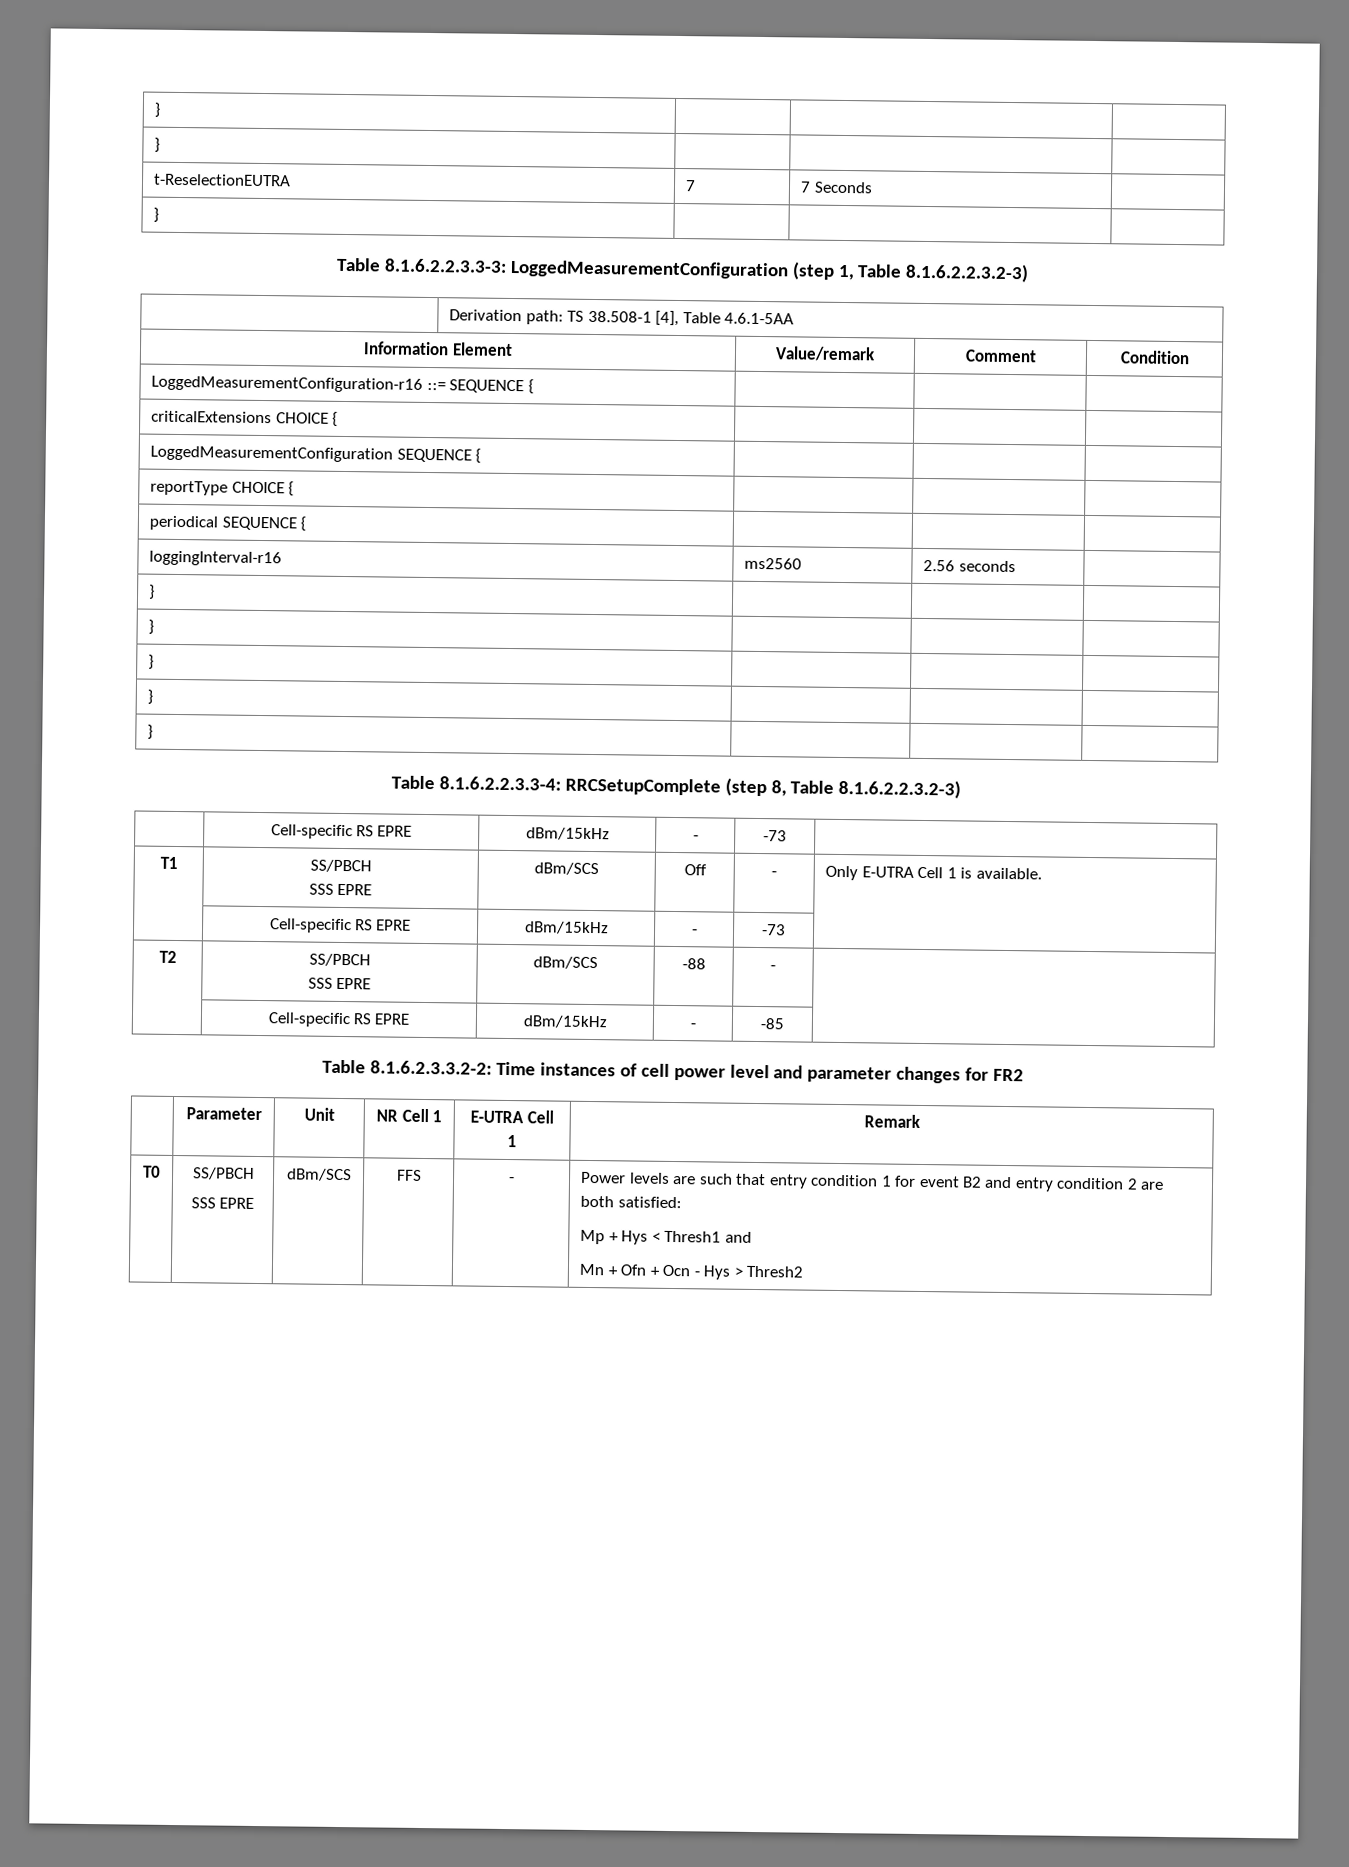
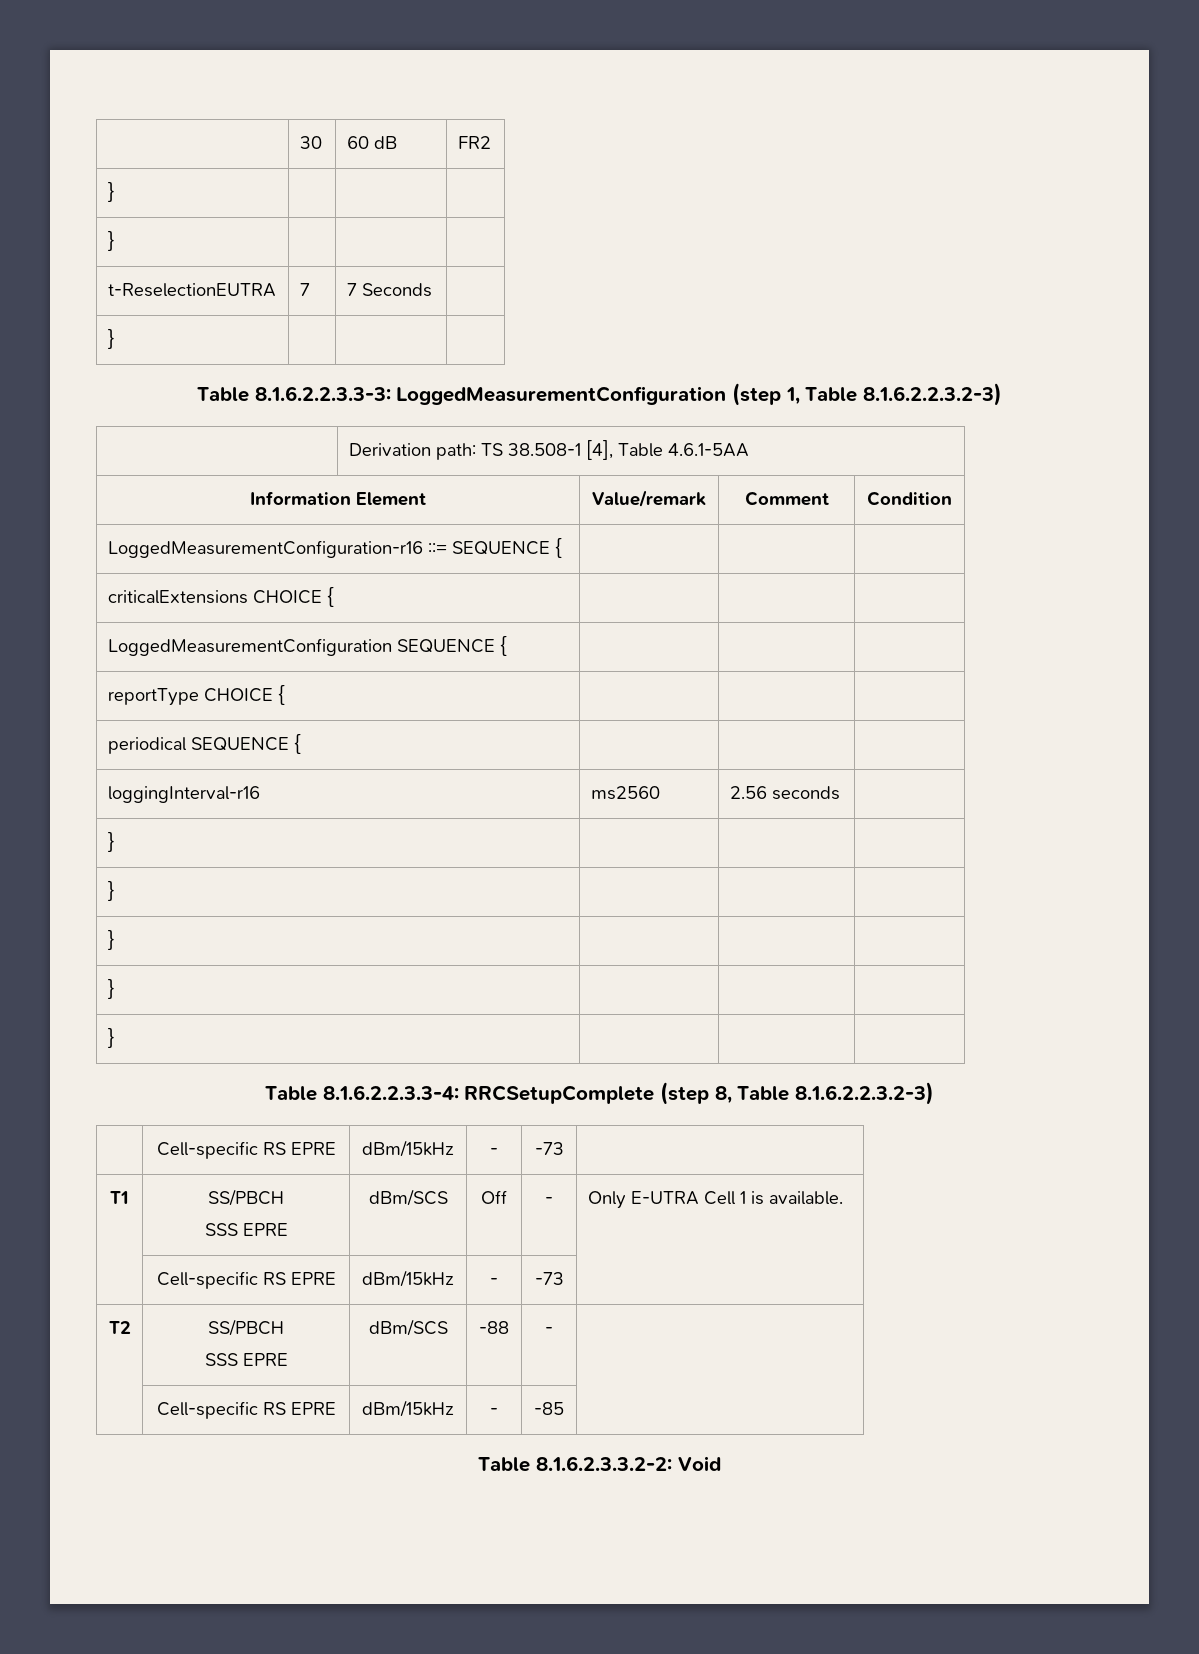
+ | 30 | 60 dB | FR2
- Table 8.1.6.2.3.3.2-2: Time instances of cell power level and parameter changes for FR2
- | Parameter | Unit | NR Cell 1 | E-UTRA Cell 1 | Remark
- T0 | SS/PBCH
- SSS EPRE | dBm/SCS | FFS | - | Power levels are such that entry condition 1 for event B2 and entry condition 2 are both satisfied:
- Mp + Hys < Thresh1 and
- Mn + Ofn + Ocn - Hys > Thresh2
+ Table 8.1.6.2.3.3.2-2: Void

